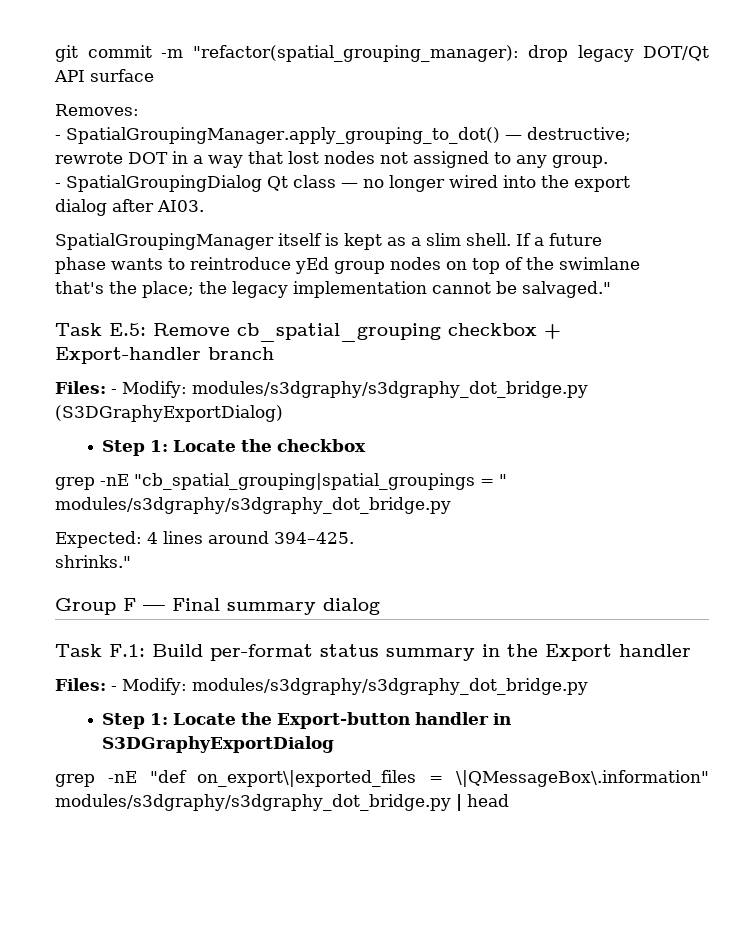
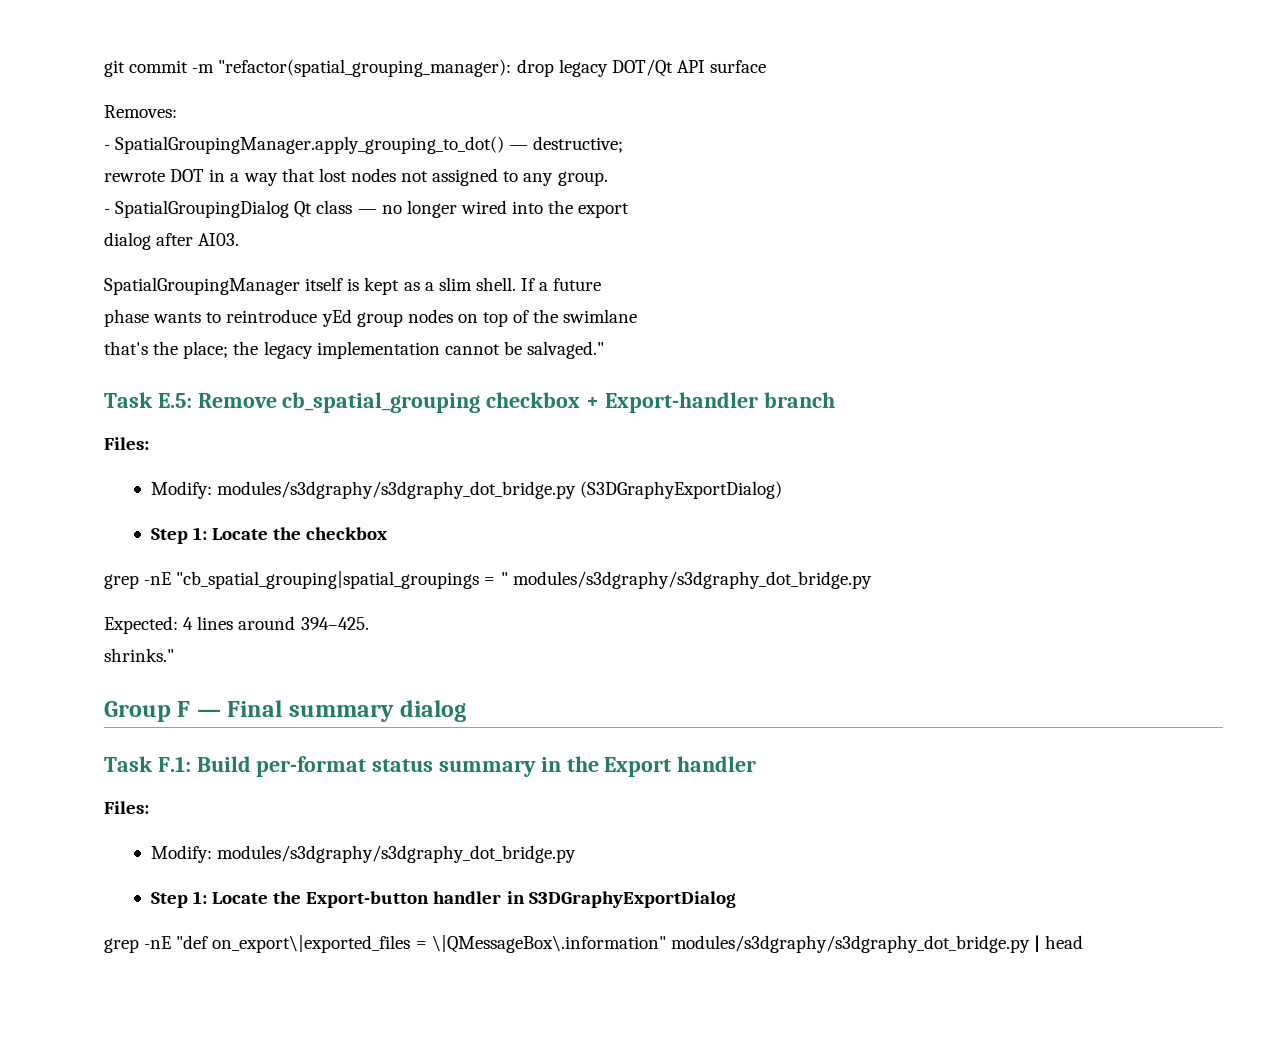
  Task E.5: Remove cb_spatial_grouping checkbox + Export-handler branch
- Files: - Modify: modules/s3dgraphy/s3dgraphy_dot_bridge.py (S3DGraphyExportDialog)
+ Files:
+ Modify: modules/s3dgraphy/s3dgraphy_dot_bridge.py (S3DGraphyExportDialog)
  Task F.1: Build per-format status summary in the Export handler
- Files: - Modify: modules/s3dgraphy/s3dgraphy_dot_bridge.py
+ Files:
+ Modify: modules/s3dgraphy/s3dgraphy_dot_bridge.py

